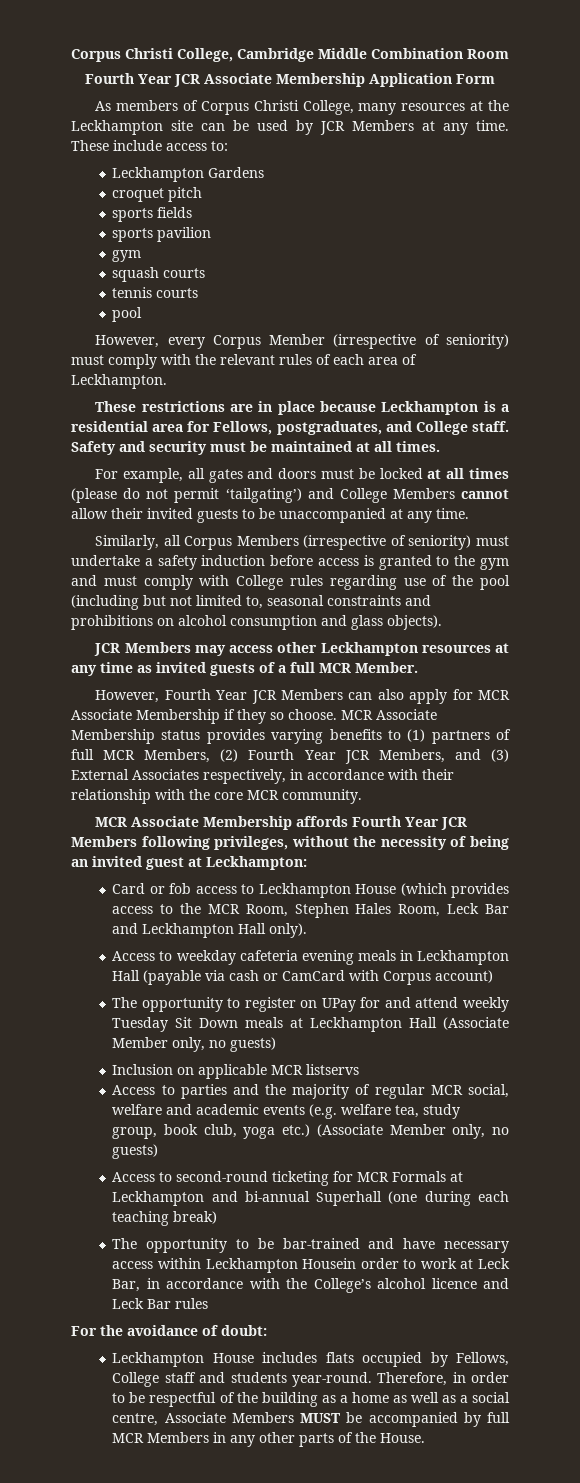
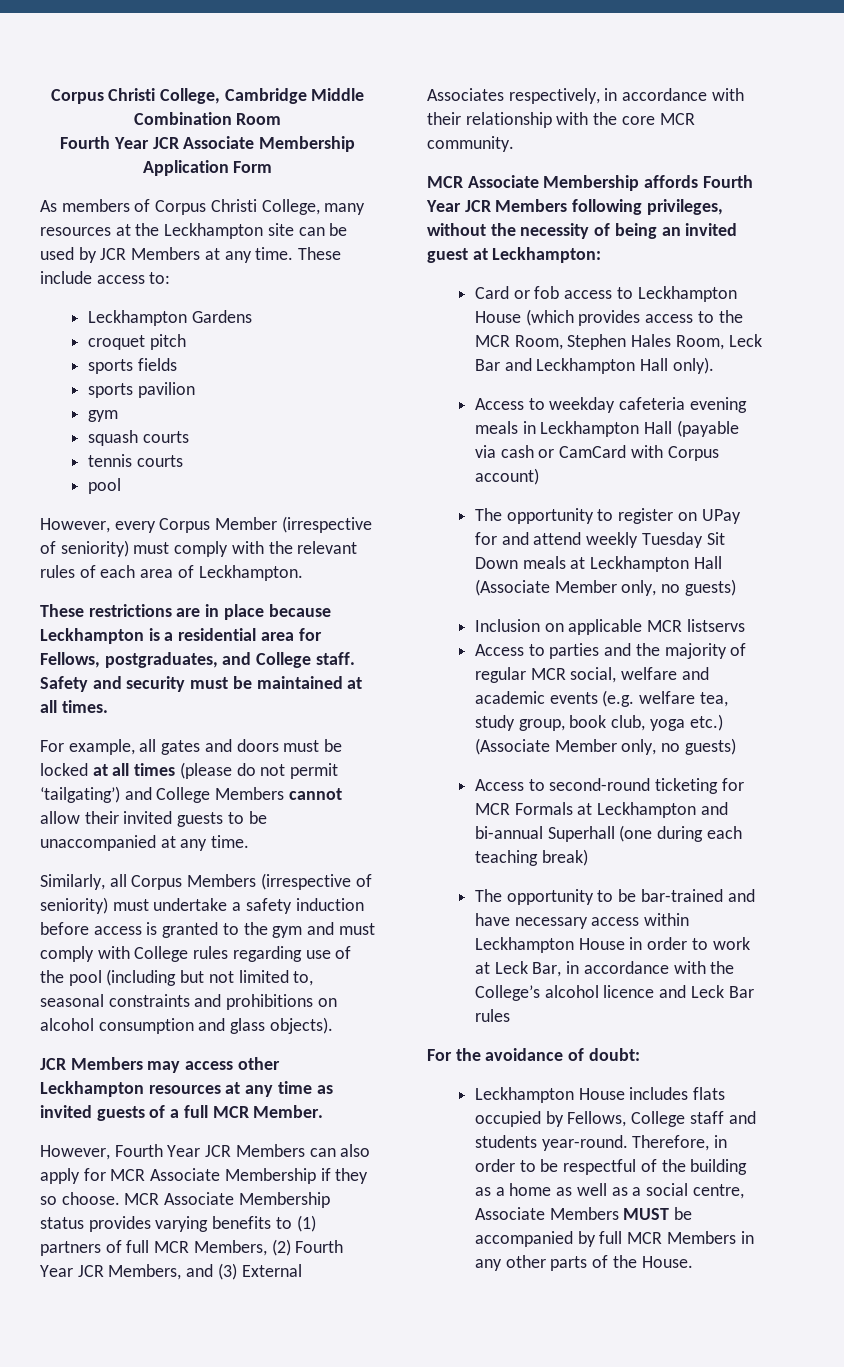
- The opportunity to be bar-trained and have necessary access within Leckhampton Housein order to work at Leck Bar, in accordance with the College’s alcohol licence and Leck Bar rules
+ The opportunity to be bar-trained and have necessary access within Leckhampton House in order to work at Leck Bar, in accordance with the College’s alcohol licence and Leck Bar rules

